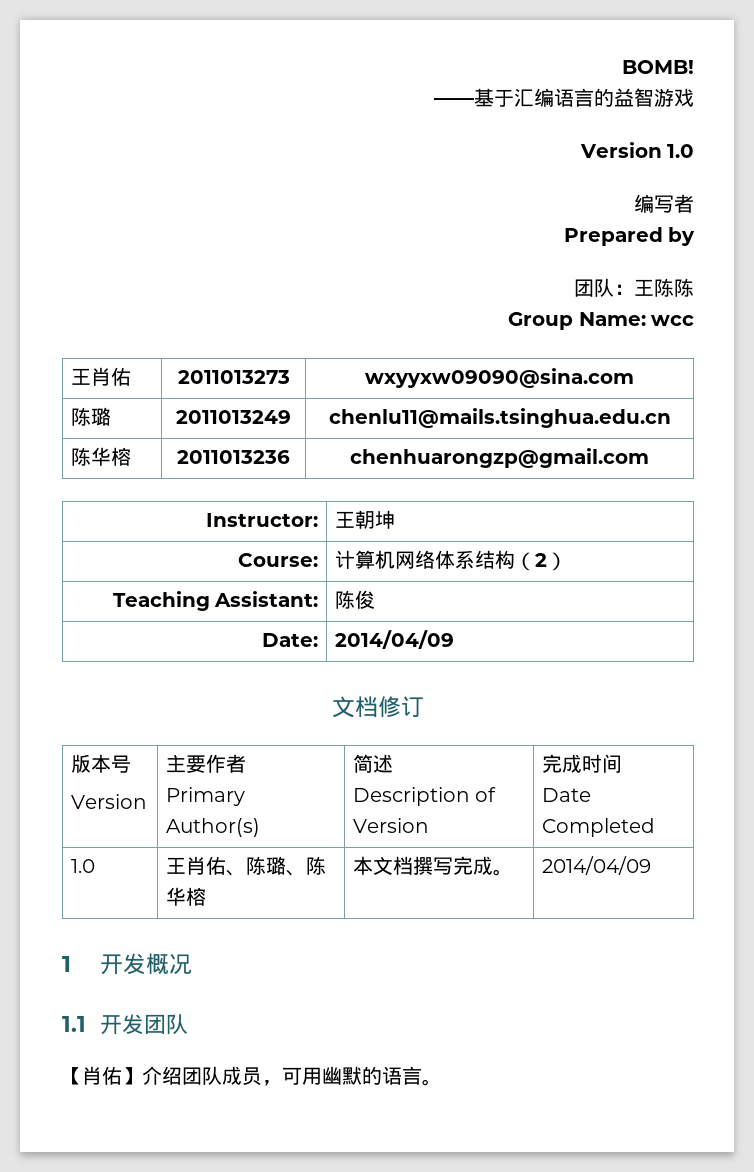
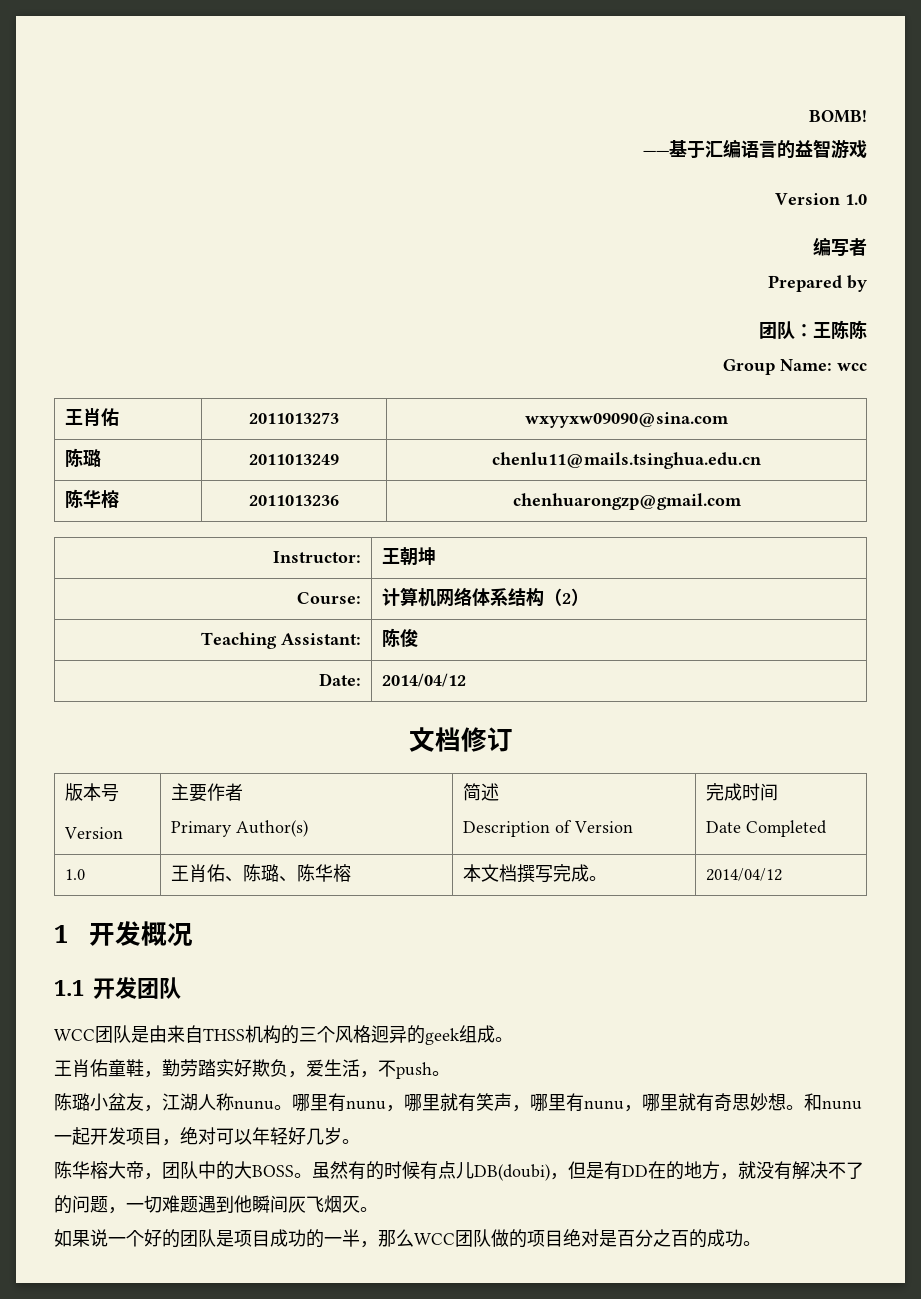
- Date: | 2014/04/09
+ Date: | 2014/04/12
- 1.0 | 王肖佑、陈璐、陈华榕 | 本文档撰写完成。 | 2014/04/09
+ 1.0 | 王肖佑、陈璐、陈华榕 | 本文档撰写完成。 | 2014/04/12
- 【肖佑】介绍团队成员，可用幽默的语言。
+ WCC团队是由来自THSS机构的三个风格迥异的geek组成。
+ 王肖佑童鞋，勤劳踏实好欺负，爱生活，不push。
+ 陈璐小盆友，江湖人称nunu。哪里有nunu，哪里就有笑声，哪里有nunu，哪里就有奇思妙想。和nunu一起开发项目，绝对可以年轻好几岁。
+ 陈华榕大帝，团队中的大BOSS。虽然有的时候有点儿DB(doubi)，但是有DD在的地方，就没有解决不了的问题，一切难题遇到他瞬间灰飞烟灭。
+ 如果说一个好的团队是项目成功的一半，那么WCC团队做的项目绝对是百分之百的成功。

